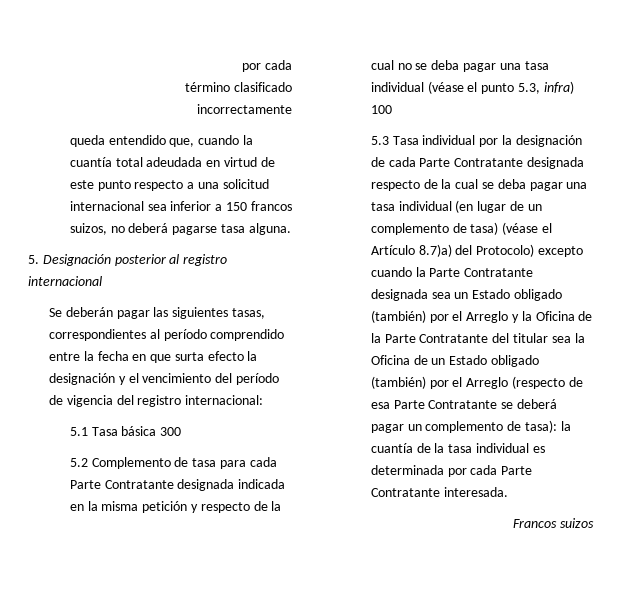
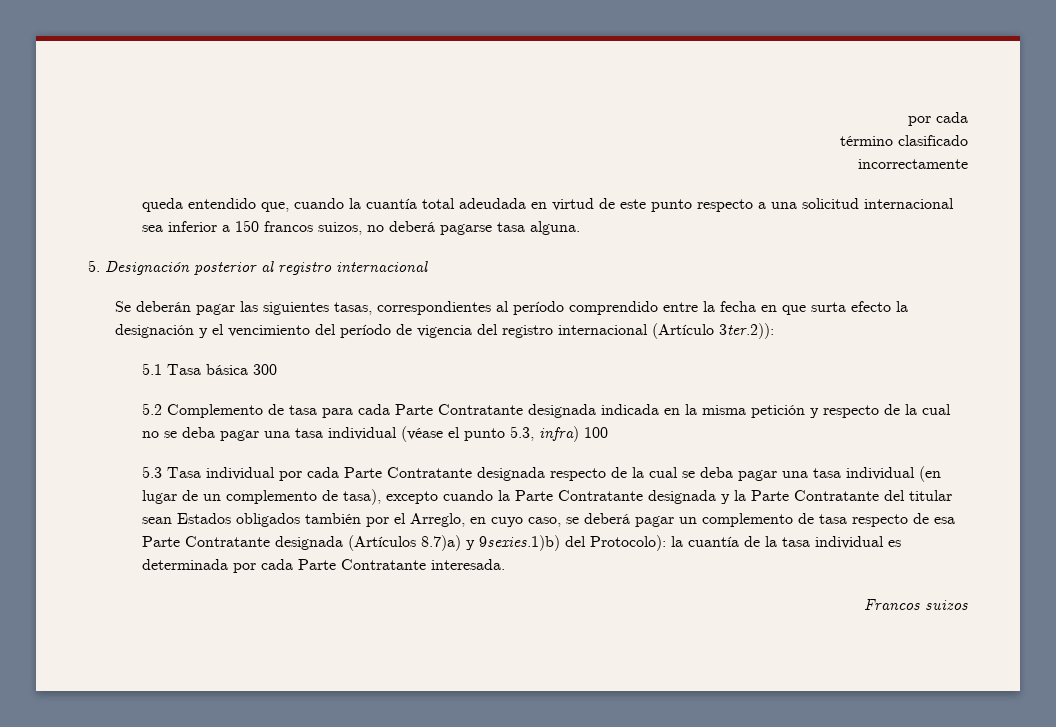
- Se deberán pagar las siguientes tasas, correspondientes al período comprendido entre la fecha en que surta efecto la designación y el vencimiento del período de vigencia del registro internacional:
+ Se deberán pagar las siguientes tasas, correspondientes al período comprendido entre la fecha en que surta efecto la designación y el vencimiento del período de vigencia del registro internacional (Artículo 3ter.2)):
- 5.3 Tasa individual por la designación de cada Parte Contratante designada respecto de la cual se deba pagar una tasa individual (en lugar de un complemento de tasa) (véase el Artículo 8.7)a) del Protocolo) excepto cuando la Parte Contratante designada sea un Estado obligado (también) por el Arreglo y la Oficina de la Parte Contratante del titular sea la Oficina de un Estado obligado (también) por el Arreglo (respecto de esa Parte Contratante se deberá pagar un complemento de tasa): la cuantía de la tasa individual es determinada por cada Parte Contratante interesada.
+ 5.3 Tasa individual por cada Parte Contratante designada respecto de la cual se deba pagar una tasa individual (en lugar de un complemento de tasa), excepto cuando la Parte Contratante designada y la Parte Contratante del titular sean Estados obligados también por el Arreglo, en cuyo caso, se deberá pagar un complemento de tasa respecto de esa Parte Contratante designada (Artículos 8.7)a) y 9sexies.1)b) del Protocolo): la cuantía de la tasa individual es determinada por cada Parte Contratante interesada.

